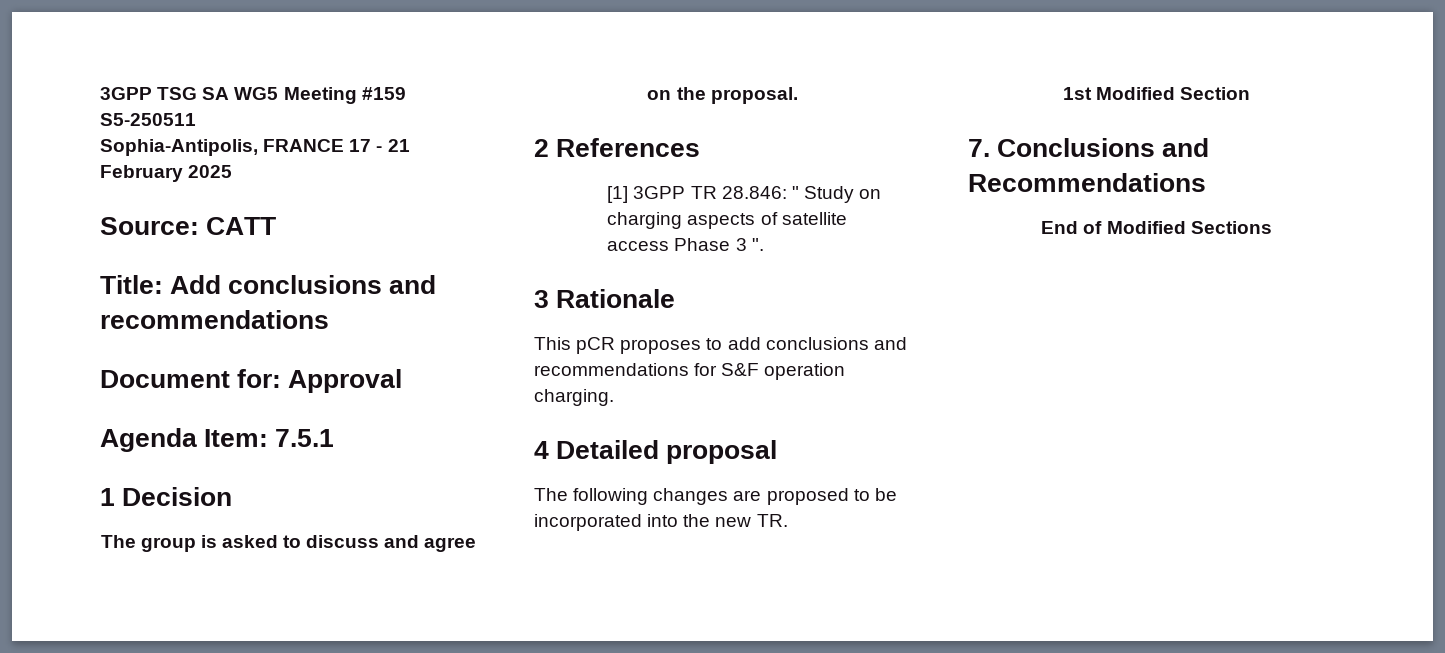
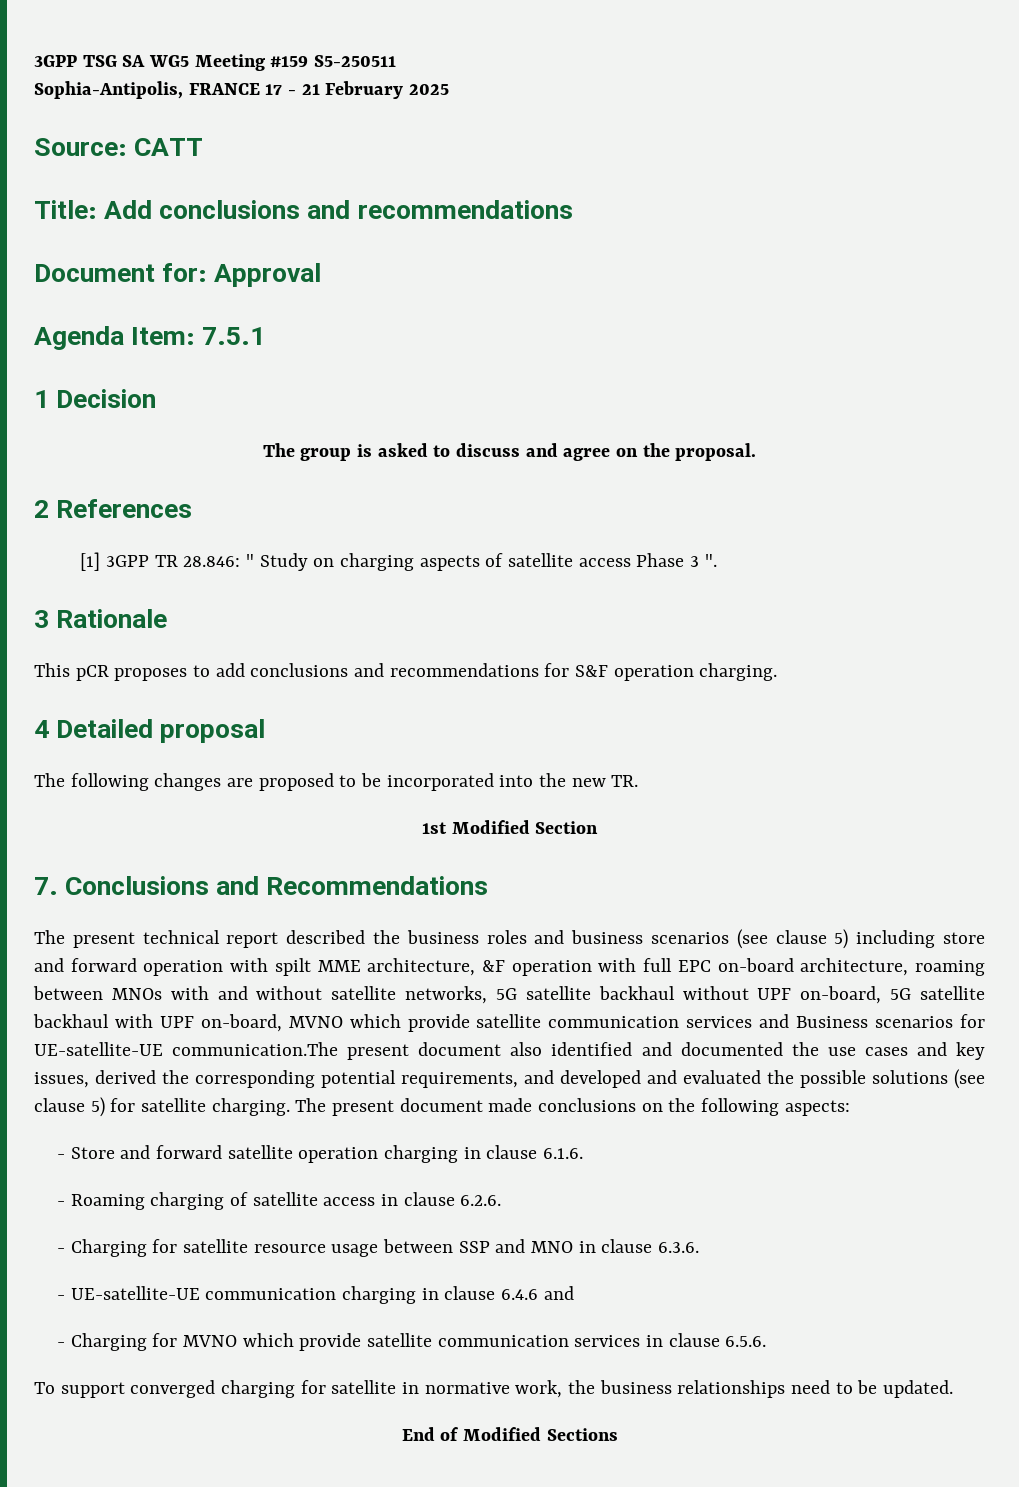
+ The present technical report described the business roles and business scenarios (see clause 5) including store and forward operation with spilt MME architecture, &F operation with full EPC on-board architecture, roaming between MNOs with and without satellite networks, 5G satellite backhaul without UPF on-board, 5G satellite backhaul with UPF on-board, MVNO which provide satellite communication services and Business scenarios for UE-satellite-UE communication.The present document also identified and documented the use cases and key issues, derived the corresponding potential requirements, and developed and evaluated the possible solutions (see clause 5) for satellite charging. The present document made conclusions on the following aspects:
+ - Store and forward satellite operation charging in clause 6.1.6.
+ - Roaming charging of satellite access in clause 6.2.6.
+ - Charging for satellite resource usage between SSP and MNO in clause 6.3.6.
+ - UE-satellite-UE communication charging in clause 6.4.6 and
+ - Charging for MVNO which provide satellite communication services in clause 6.5.6.
+ To support converged charging for satellite in normative work, the business relationships need to be updated.

